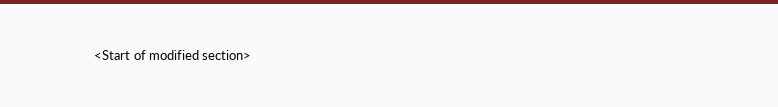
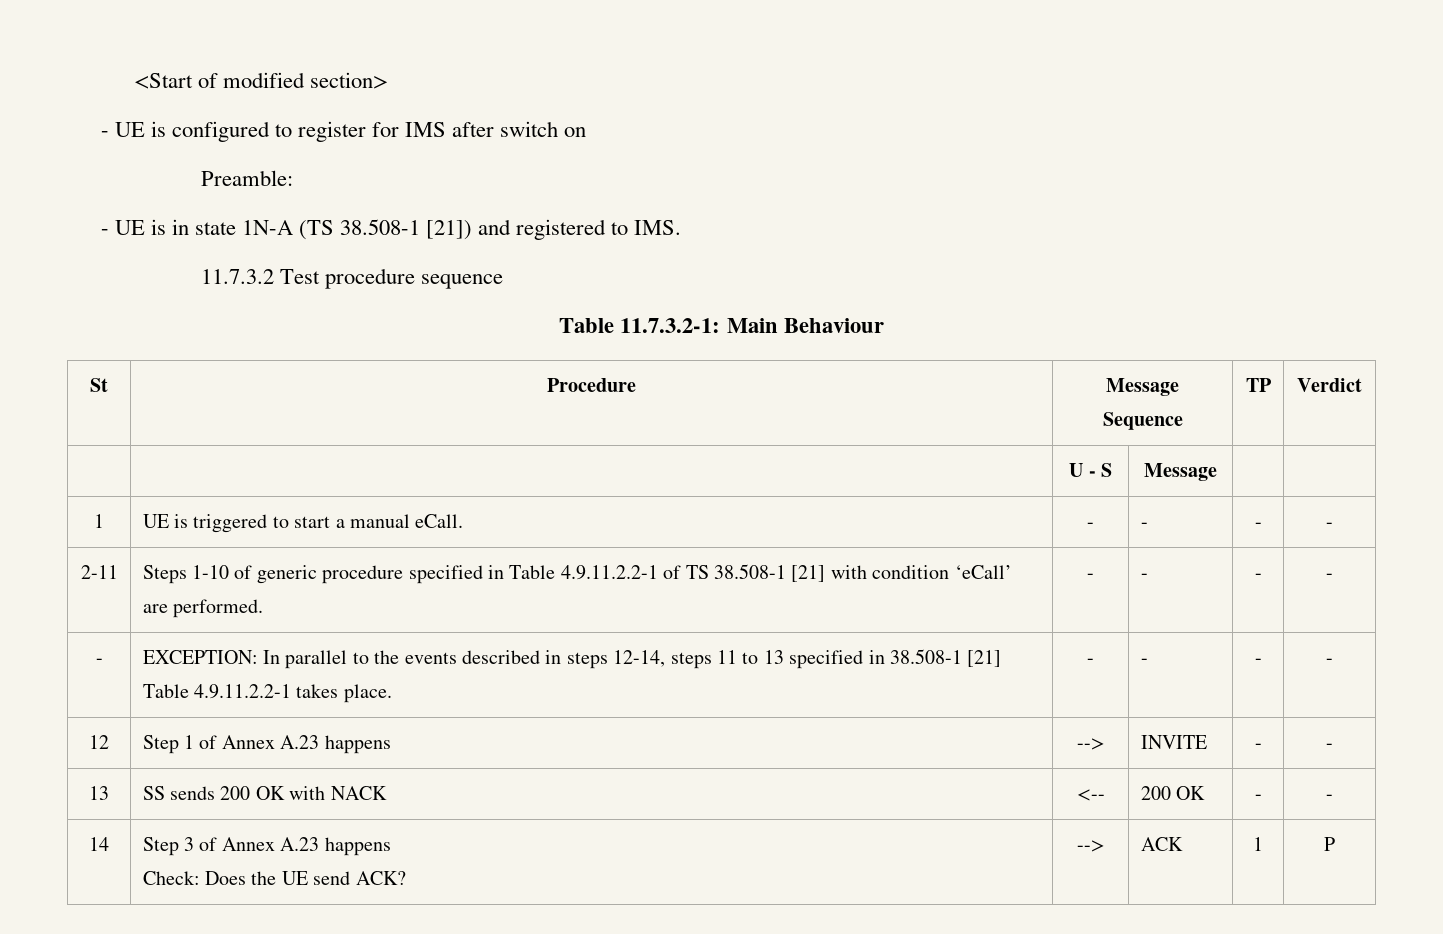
+ - UE is configured to register for IMS after switch on
+ Preamble:
+ - UE is in state 1N-A (TS 38.508-1 [21]) and registered to IMS.
+ 11.7.3.2 Test procedure sequence
+ Table 11.7.3.2-1: Main Behaviour
+ St | Procedure | Message Sequence | TP | Verdict
+ | | U - S | Message | |
+ 1 | UE is triggered to start a manual eCall. | - | - | - | -
+ 2-11 | Steps 1-10 of generic procedure specified in Table 4.9.11.2.2-1 of TS 38.508-1 [21] with condition ‘eCall’ are performed. | - | - | - | -
+ - | EXCEPTION: In parallel to the events described in steps 12-14, steps 11 to 13 specified in 38.508-1 [21] Table 4.9.11.2.2-1 takes place. | - | - | - | -
+ 12 | Step 1 of Annex A.23 happens | --> | INVITE | - | -
+ 13 | SS sends 200 OK with NACK | <-- | 200 OK | - | -
+ 14 | Step 3 of Annex A.23 happens
+ Check: Does the UE send ACK? | --> | ACK | 1 | P

